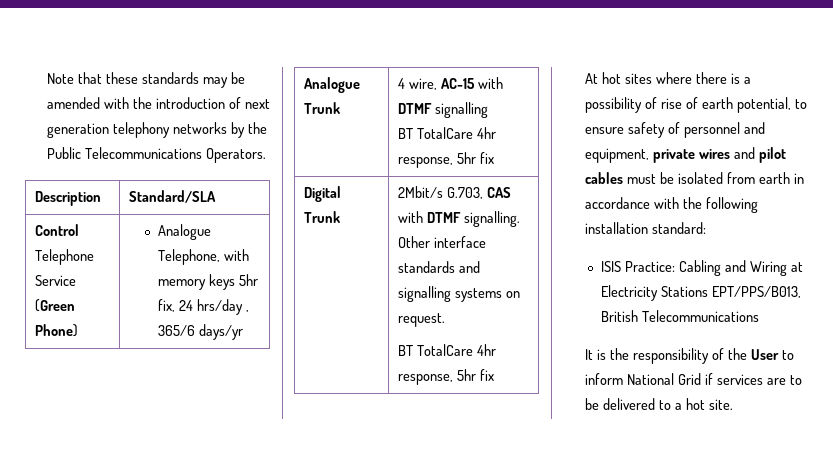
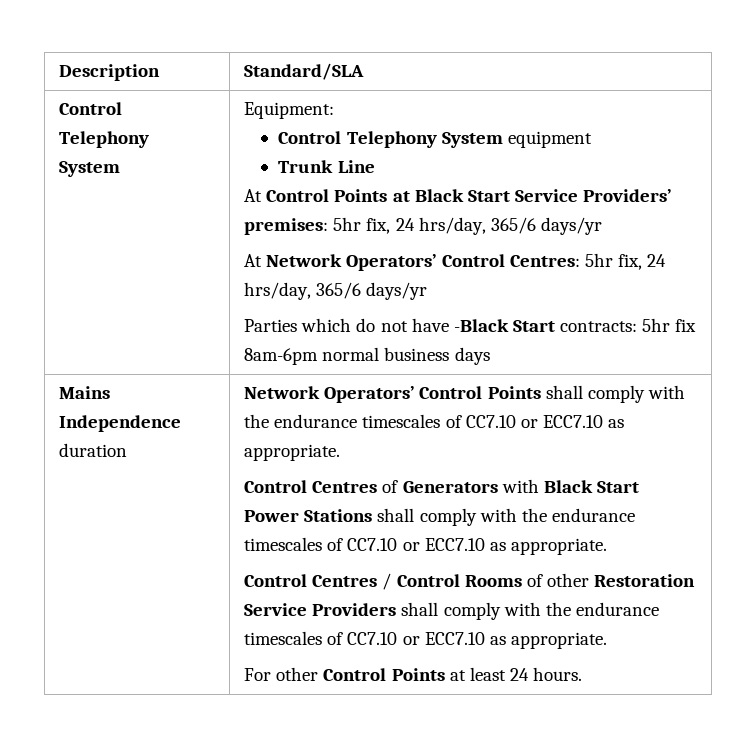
- Note that these standards may be amended with the introduction of next generation telephony networks by the Public Telecommunications Operators.
  Description | Standard/SLA
- Control Telephone Service (Green Phone) | Analogue Telephone, with memory keys 5hr fix, 24 hrs/day , 365/6 days/yr
- Analogue Trunk | 4 wire, AC-15 with DTMF signalling
- BT TotalCare 4hr response, 5hr fix
- Digital Trunk | 2Mbit/s G.703, CAS with DTMF signalling. Other interface standards and signalling systems on request.
- BT TotalCare 4hr response, 5hr fix
- At hot sites where there is a possibility of rise of earth potential, to ensure safety of personnel and equipment, private wires and pilot cables must be isolated from earth in accordance with the following installation standard:
- ISIS Practice: Cabling and Wiring at Electricity Stations EPT/PPS/B013, British Telecommunications
- It is the responsibility of the User to inform National Grid if services are to be delivered to a hot site.
+ Control Telephony System | Equipment:
+ Control Telephony System equipment
+ Trunk Line
+ At Control Points at Black Start Service Providers’ premises: 5hr fix, 24 hrs/day, 365/6 days/yr
+ At Network Operators’ Control Centres: 5hr fix, 24 hrs/day, 365/6 days/yr
+ Parties which do not have -Black Start contracts: 5hr fix 8am-6pm normal business days
+ Mains Independence duration | Network Operators’ Control Points shall comply with the endurance timescales of CC7.10 or ECC7.10 as appropriate.
+ Control Centres of Generators with Black Start Power Stations shall comply with the endurance timescales of CC7.10 or ECC7.10 as appropriate.
+ Control Centres / Control Rooms of other Restoration Service Providers shall comply with the endurance timescales of CC7.10 or ECC7.10 as appropriate.
+ For other Control Points at least 24 hours.

